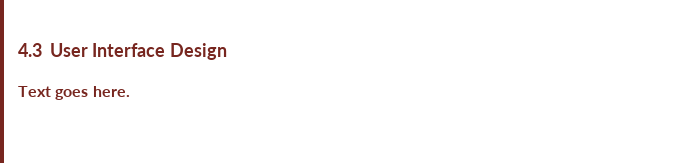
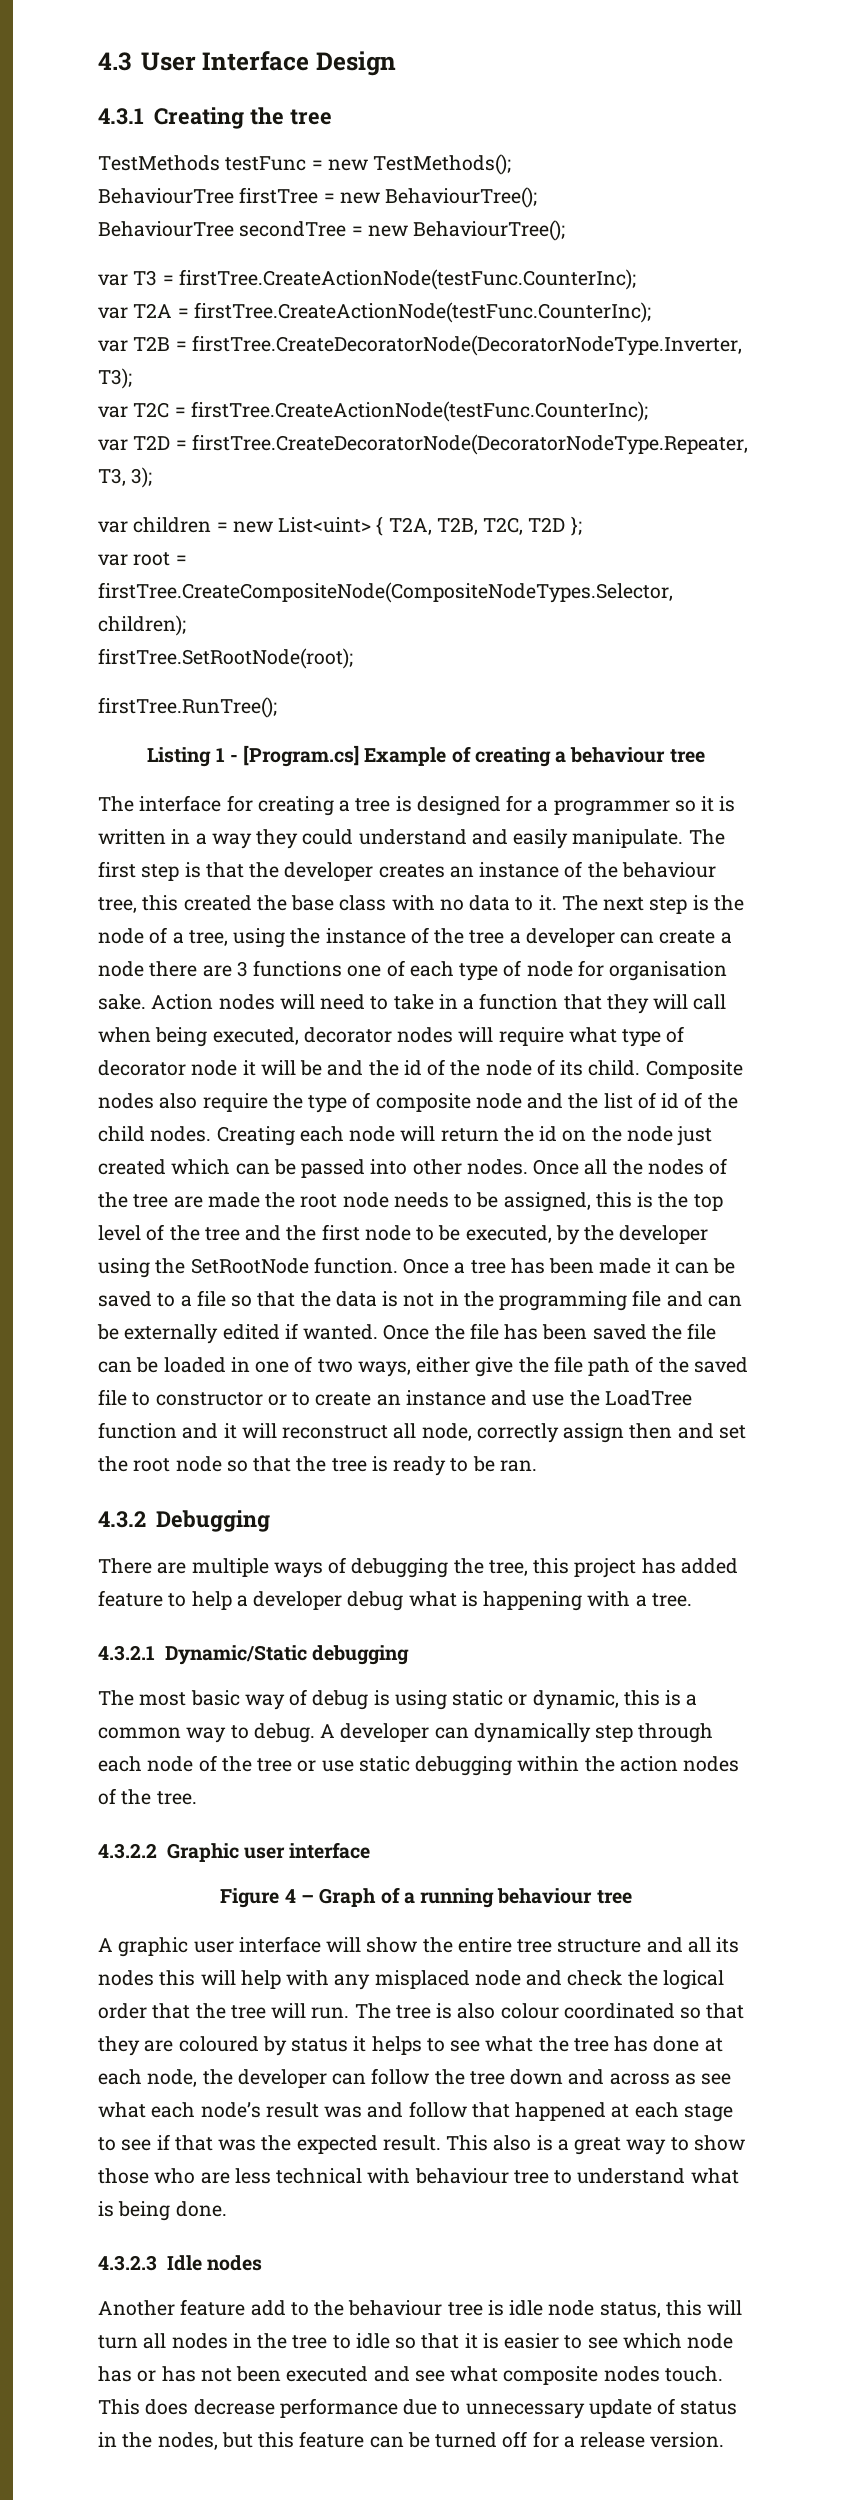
- Text goes here.
+ 4.3.1 Creating the tree
+ TestMethods testFunc = new TestMethods();
+ BehaviourTree firstTree = new BehaviourTree();
+ BehaviourTree secondTree = new BehaviourTree();
+ var T3 = firstTree.CreateActionNode(testFunc.CounterInc);
+ var T2A = firstTree.CreateActionNode(testFunc.CounterInc);
+ var T2B = firstTree.CreateDecoratorNode(DecoratorNodeType.Inverter, T3);
+ var T2C = firstTree.CreateActionNode(testFunc.CounterInc);
+ var T2D = firstTree.CreateDecoratorNode(DecoratorNodeType.Repeater, T3, 3);
+ var children = new List<uint> { T2A, T2B, T2C, T2D };
+ var root = firstTree.CreateCompositeNode(CompositeNodeTypes.Selector, children);
+ firstTree.SetRootNode(root);
+ firstTree.RunTree();
+ Listing 1 - [Program.cs] Example of creating a behaviour tree
+ The interface for creating a tree is designed for a programmer so it is written in a way they could understand and easily manipulate. The first step is that the developer creates an instance of the behaviour tree, this created the base class with no data to it. The next step is the node of a tree, using the instance of the tree a developer can create a node there are 3 functions one of each type of node for organisation sake. Action nodes will need to take in a function that they will call when being executed, decorator nodes will require what type of decorator node it will be and the id of the node of its child. Composite nodes also require the type of composite node and the list of id of the child nodes. Creating each node will return the id on the node just created which can be passed into other nodes. Once all the nodes of the tree are made the root node needs to be assigned, this is the top level of the tree and the first node to be executed, by the developer using the SetRootNode function. Once a tree has been made it can be saved to a file so that the data is not in the programming file and can be externally edited if wanted. Once the file has been saved the file can be loaded in one of two ways, either give the file path of the saved file to constructor or to create an instance and use the LoadTree function and it will reconstruct all node, correctly assign then and set the root node so that the tree is ready to be ran.
+ 4.3.2 Debugging
+ There are multiple ways of debugging the tree, this project has added feature to help a developer debug what is happening with a tree.
+ 4.3.2.1 Dynamic/Static debugging
+ The most basic way of debug is using static or dynamic, this is a common way to debug. A developer can dynamically step through each node of the tree or use static debugging within the action nodes of the tree.
+ 4.3.2.2 Graphic user interface
+ Figure 4 – Graph of a running behaviour tree
+ A graphic user interface will show the entire tree structure and all its nodes this will help with any misplaced node and check the logical order that the tree will run. The tree is also colour coordinated so that they are coloured by status it helps to see what the tree has done at each node, the developer can follow the tree down and across as see what each node’s result was and follow that happened at each stage to see if that was the expected result. This also is a great way to show those who are less technical with behaviour tree to understand what is being done.
+ 4.3.2.3 Idle nodes
+ Another feature add to the behaviour tree is idle node status, this will turn all nodes in the tree to idle so that it is easier to see which node has or has not been executed and see what composite nodes touch. This does decrease performance due to unnecessary update of status in the nodes, but this feature can be turned off for a release version.

